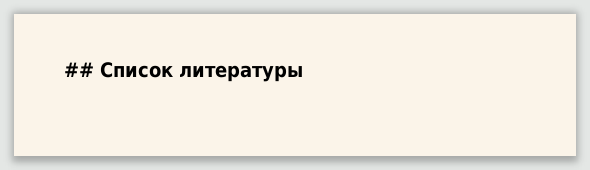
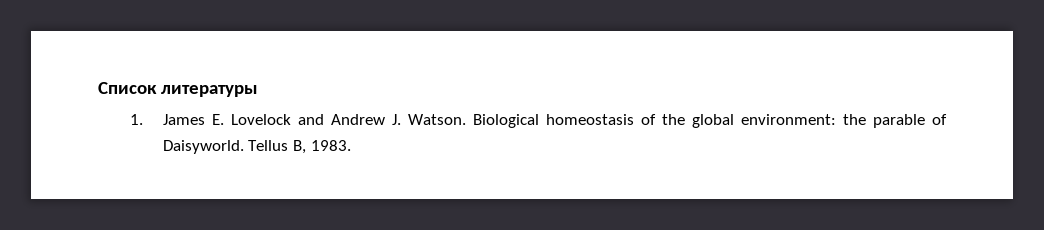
- ## Список литературы
+ Список литературы
+ 1. James E. Lovelock and Andrew J. Watson. Biological homeostasis of the global environment: the parable of Daisyworld. Tellus B, 1983.

